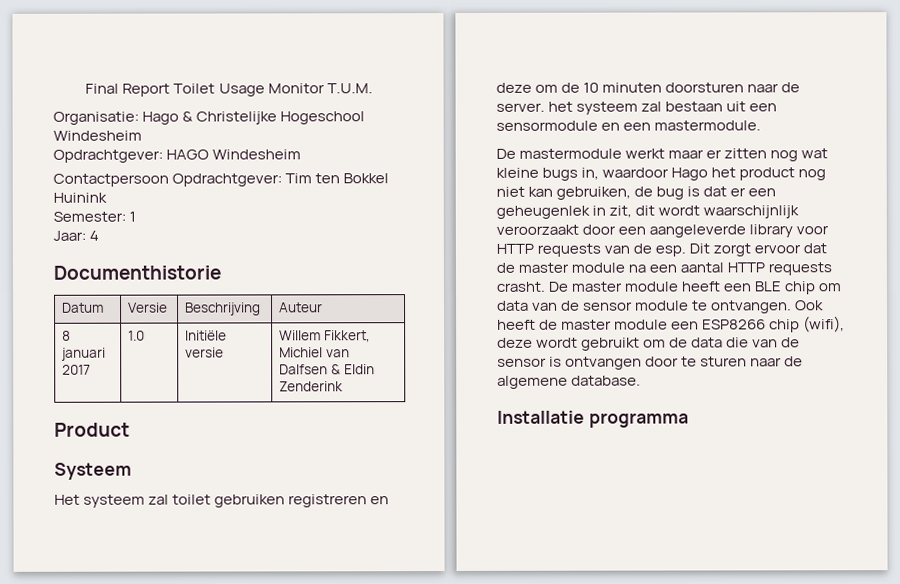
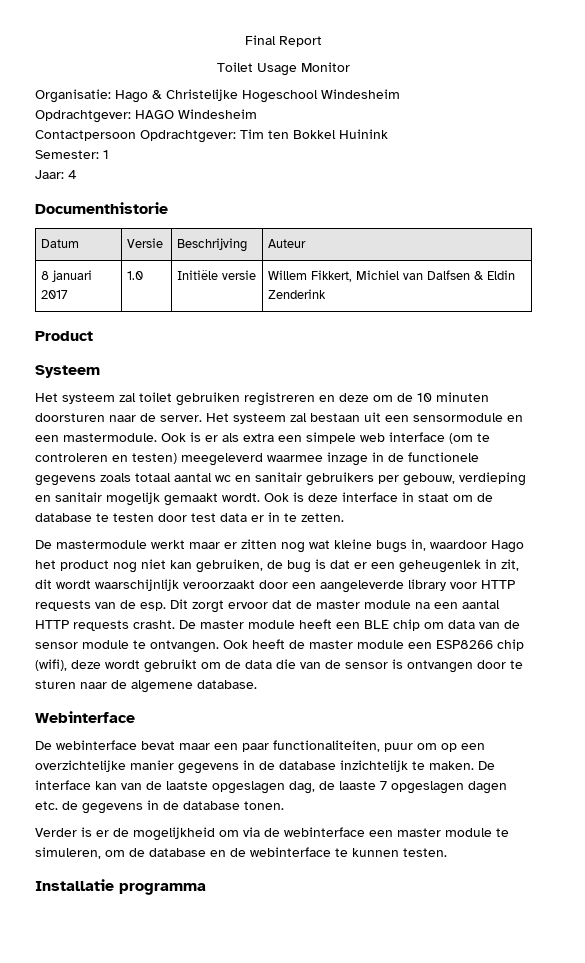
- Final Report Toilet Usage Monitor T.U.M.
+ Final Report
+ Toilet Usage Monitor
- Het systeem zal toilet gebruiken registreren en deze om de 10 minuten doorsturen naar de server. het systeem zal bestaan uit een sensormodule en een mastermodule.
+ Het systeem zal toilet gebruiken registreren en deze om de 10 minuten doorsturen naar de server. Het systeem zal bestaan uit een sensormodule en een mastermodule. Ook is er als extra een simpele web interface (om te controleren en testen) meegeleverd waarmee inzage in de functionele gegevens zoals totaal aantal wc en sanitair gebruikers per gebouw, verdieping en sanitair mogelijk gemaakt wordt. Ook is deze interface in staat om de database te testen door test data er in te zetten.
+ Webinterface
+ De webinterface bevat maar een paar functionaliteiten, puur om op een overzichtelijke manier gegevens in de database inzichtelijk te maken. De interface kan van de laatste opgeslagen dag, de laaste 7 opgeslagen dagen etc. de gegevens in de database tonen.
+ Verder is er de mogelijkheid om via de webinterface een master module te simuleren, om de database en de webinterface te kunnen testen.

